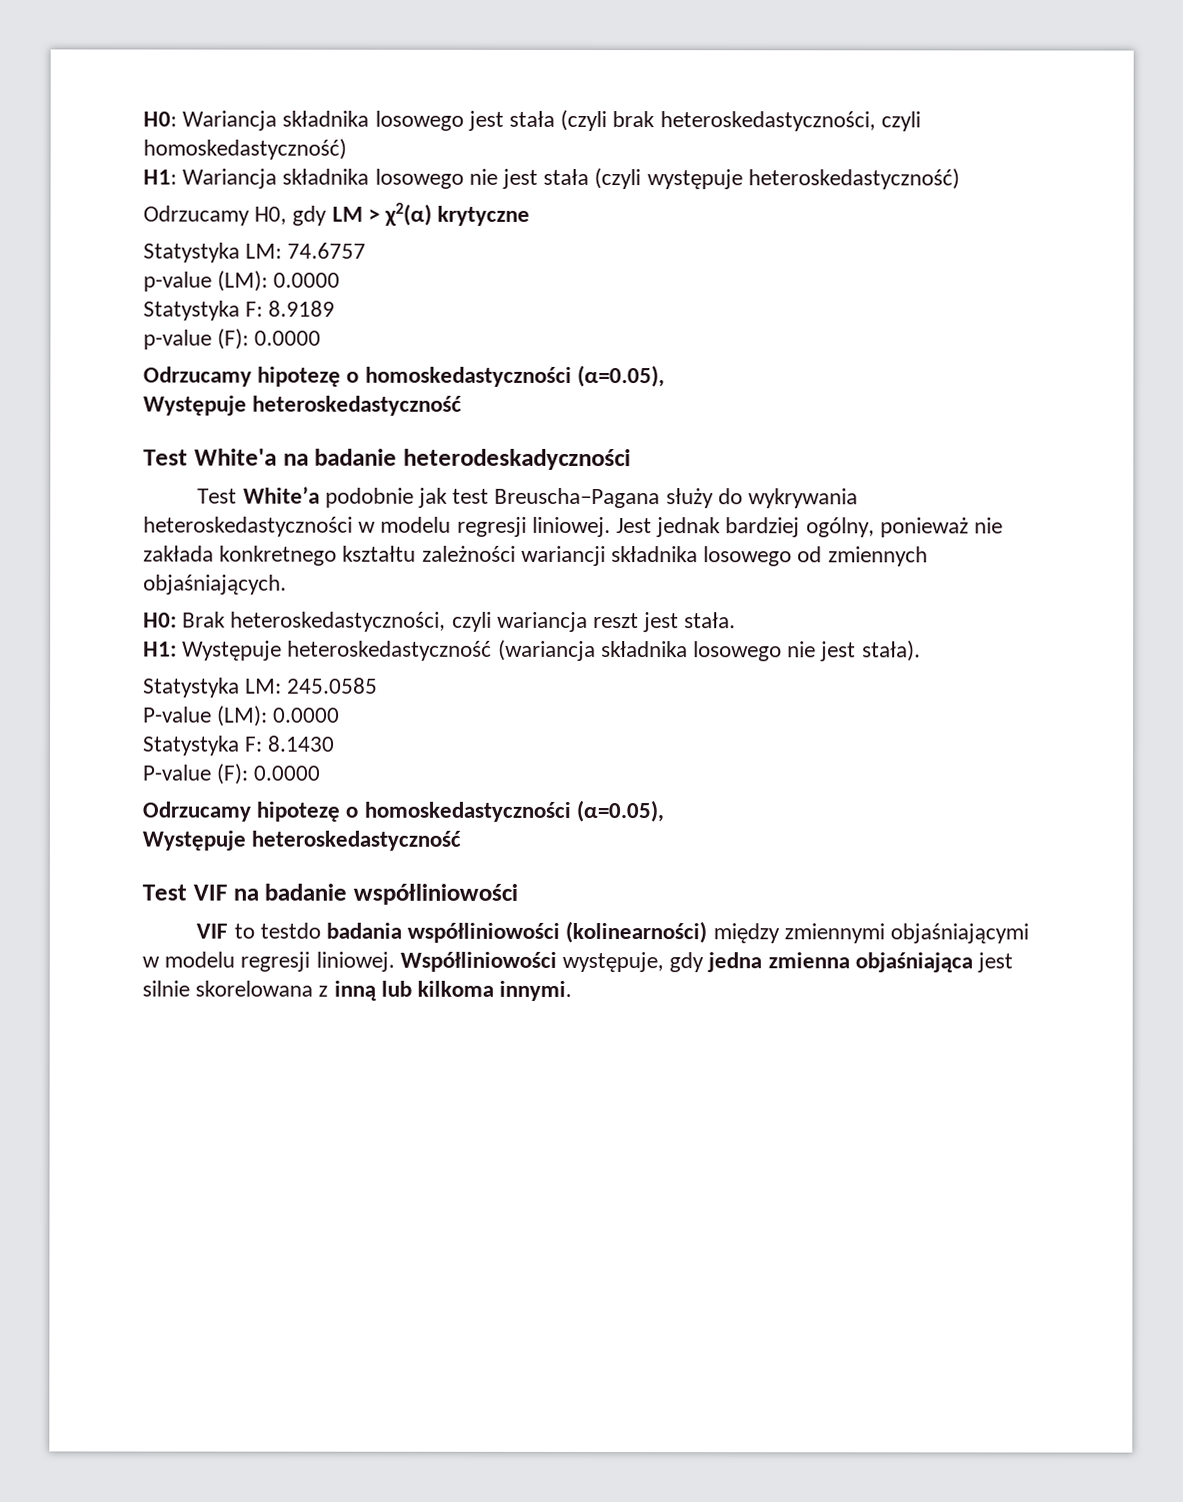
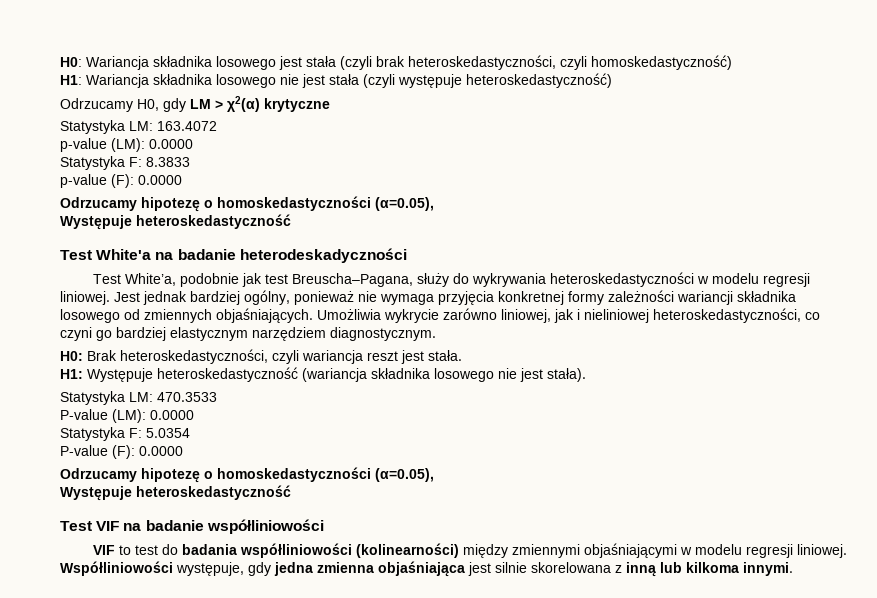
- Statystyka LM: 74.6757
+ Statystyka LM: 163.4072
- Statystyka F: 8.9189
+ Statystyka F: 8.3833
- Test White’a podobnie jak test Breuscha–Pagana służy do wykrywania heteroskedastyczności w modelu regresji liniowej.
+ Test White’a, podobnie jak test Breuscha–Pagana, służy do wykrywania heteroskedastyczności w modelu regresji liniowej.
- Jest jednak bardziej ogólny, ponieważ nie zakłada konkretnego kształtu zależności wariancji składnika losowego od zmiennych objaśniających.
+ Jest jednak bardziej ogólny, ponieważ nie wymaga przyjęcia konkretnej formy zależności wariancji składnika losowego od zmiennych objaśniających. Umożliwia wykrycie zarówno liniowej, jak i nieliniowej heteroskedastyczności, co czyni go bardziej elastycznym narzędziem diagnostycznym.
- Statystyka LM: 245.0585
+ Statystyka LM: 470.3533
- Statystyka F: 8.1430
+ Statystyka F: 5.0354
- VIF to testdo badania współliniowości (kolinearności) między zmiennymi objaśniającymi w modelu regresji liniowej.
+ VIF to test do badania współliniowości (kolinearności) między zmiennymi objaśniającymi w modelu regresji liniowej.

